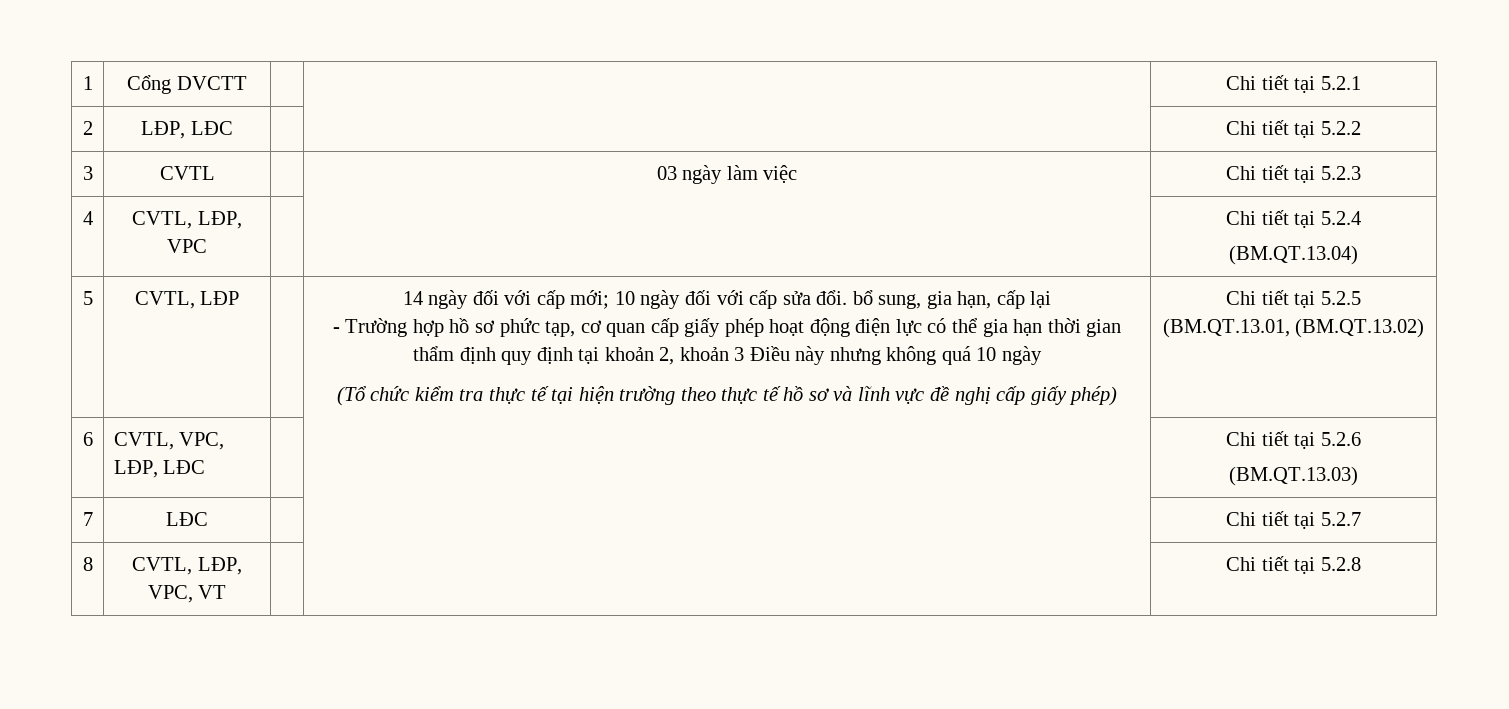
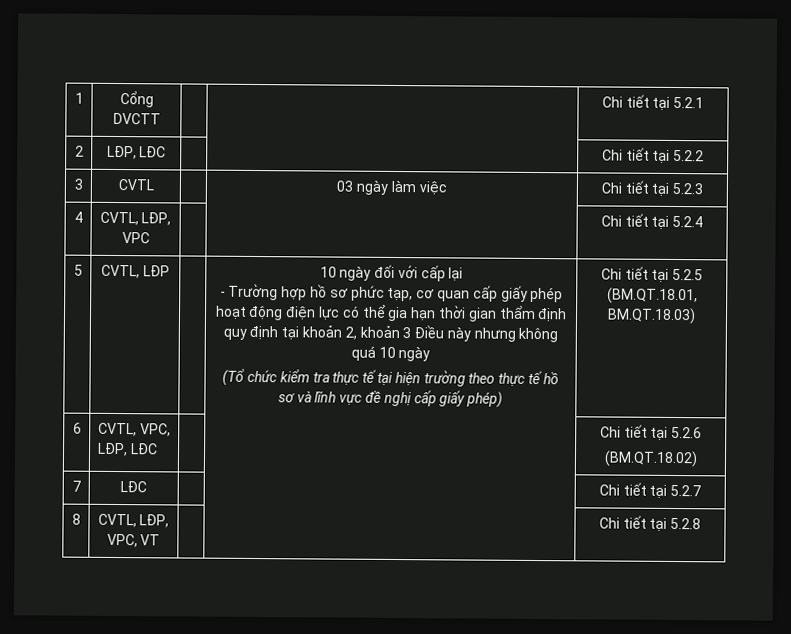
  4 | CVTL, LĐP, VPC | | | Chi tiết tại 5.2.4
- (BM.QT.13.04)
- 14 ngày đối với cấp mới; 10 ngày đối với cấp sửa đổi. bổ sung, gia hạn, cấp lại
+ 10 ngày đối với cấp lại
- Chi tiết tại 5.2.5 (BM.QT.13.01, (BM.QT.13.02)
+ Chi tiết tại 5.2.5 (BM.QT.18.01, BM.QT.18.03)
  6 | CVTL, VPC, LĐP, LĐC | | | Chi tiết tại 5.2.6
- (BM.QT.13.03)
+ (BM.QT.18.02)

